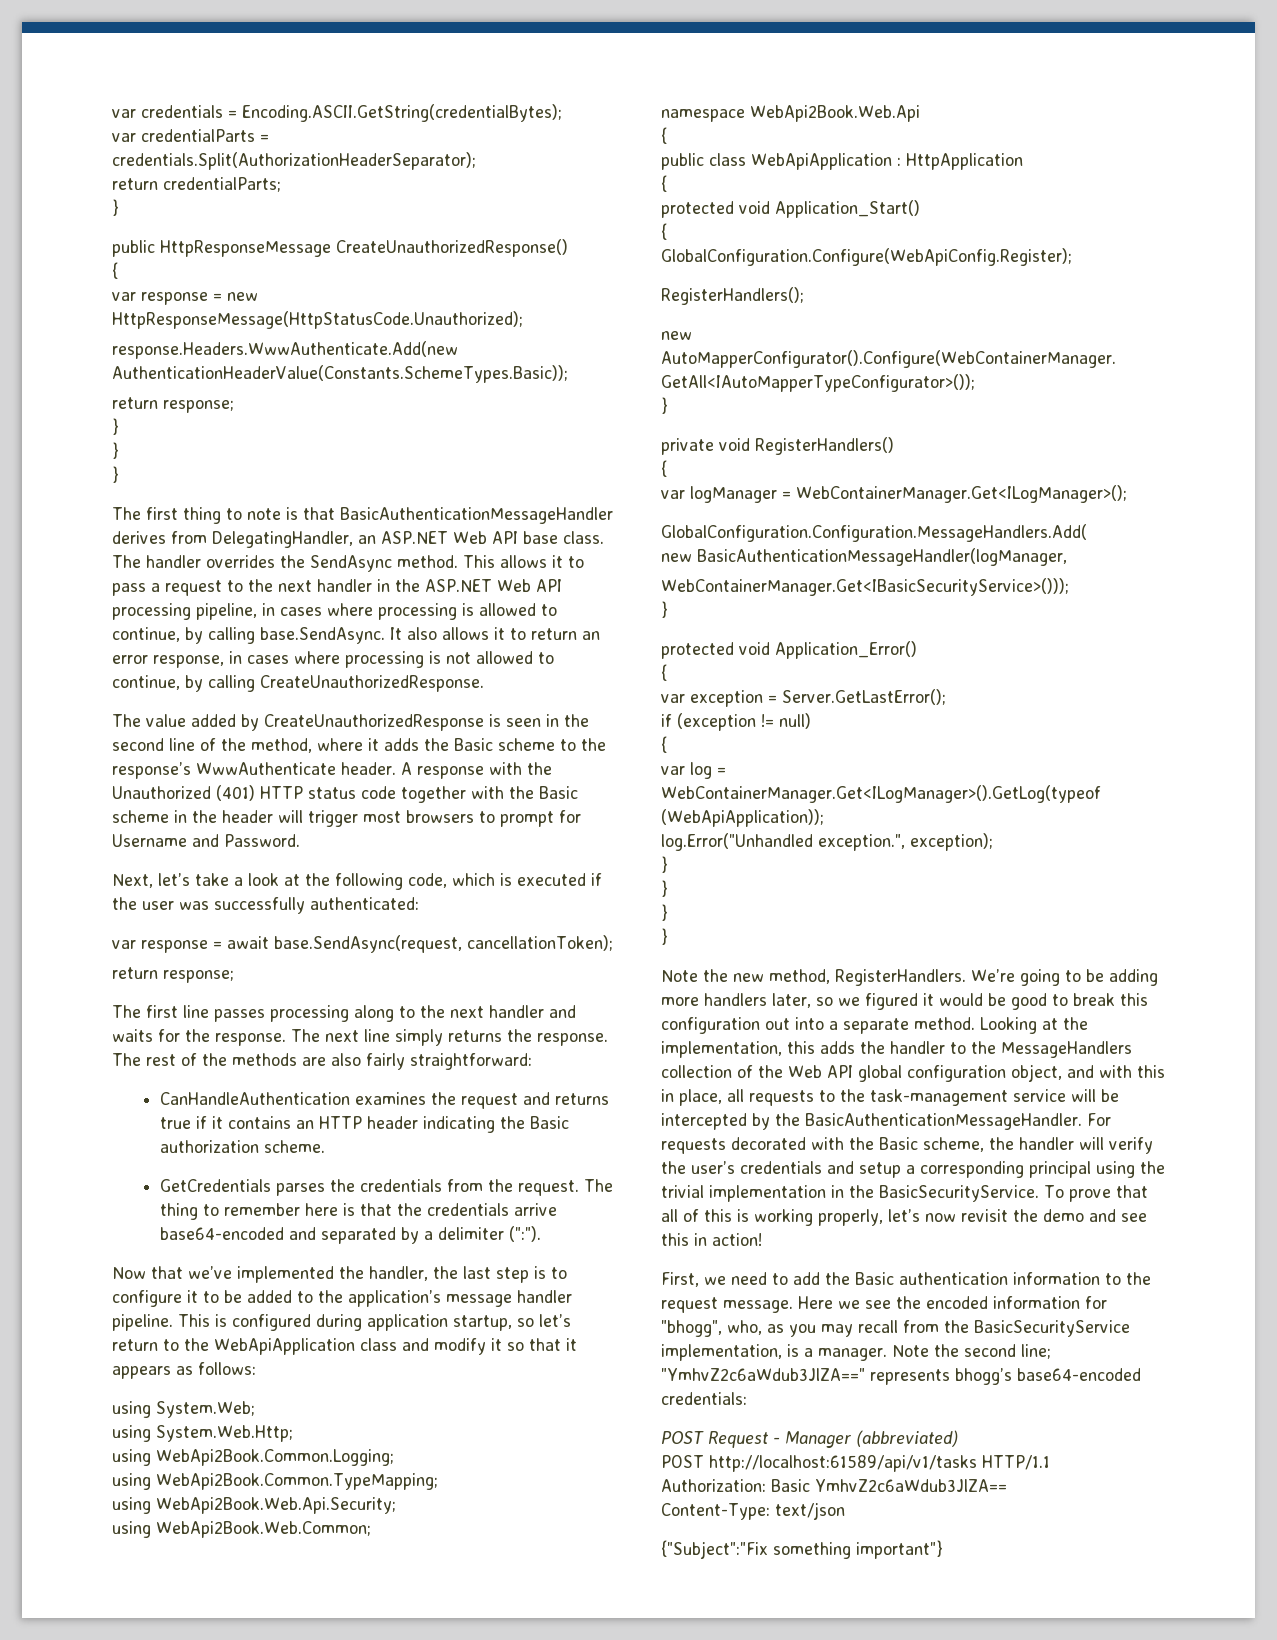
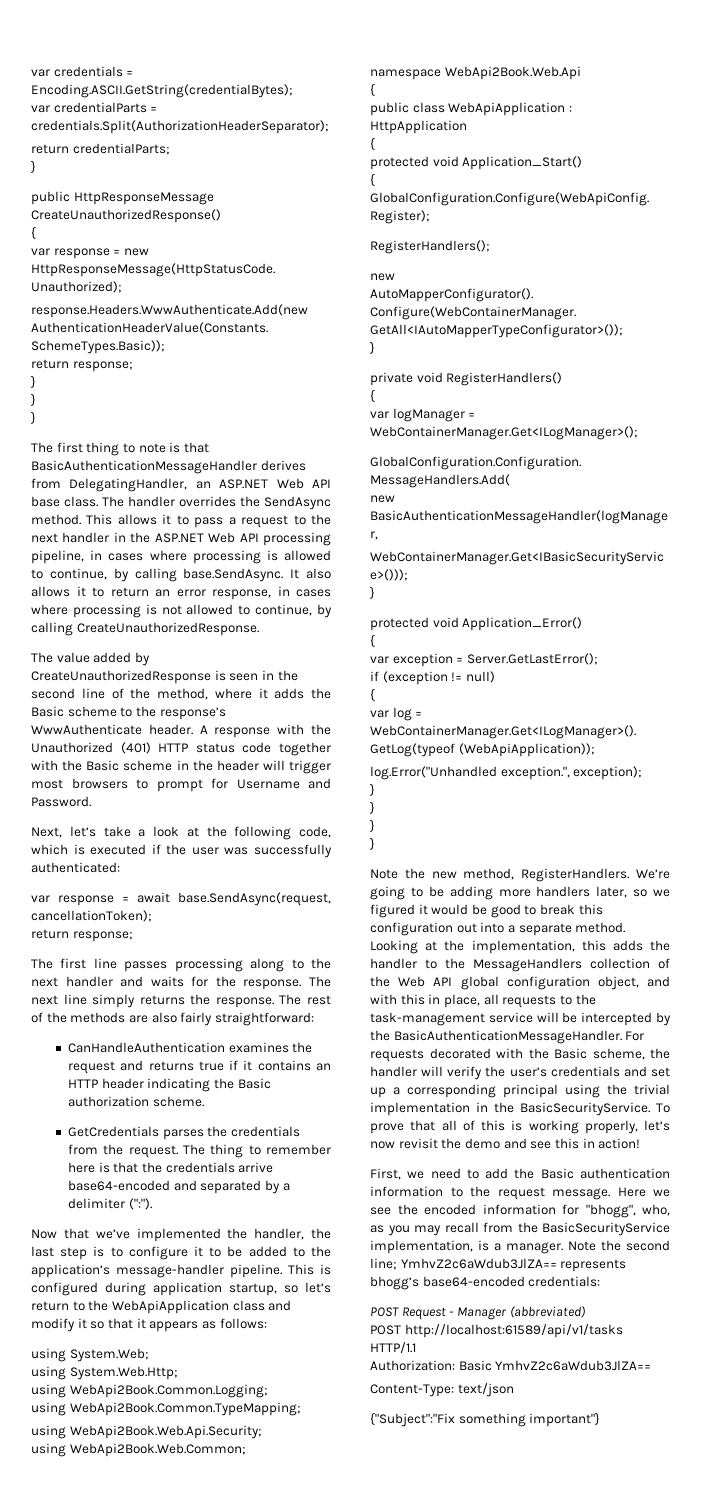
- Now that we’ve implemented the handler, the last step is to configure it to be added to the application’s message handler pipeline.
+ Now that we’ve implemented the handler, the last step is to configure it to be added to the application’s message-handler pipeline.
- For requests decorated with the Basic scheme, the handler will verify the user’s credentials and setup a corresponding principal using the trivial implementation in the BasicSecurityService.
+ For requests decorated with the Basic scheme, the handler will verify the user’s credentials and set up a corresponding principal using the trivial implementation in the BasicSecurityService.
- Note the second line; "YmhvZ2c6aWdub3JlZA==" represents bhogg’s base64-encoded credentials:
+ Note the second line; YmhvZ2c6aWdub3JlZA== represents bhogg’s base64-encoded credentials:

